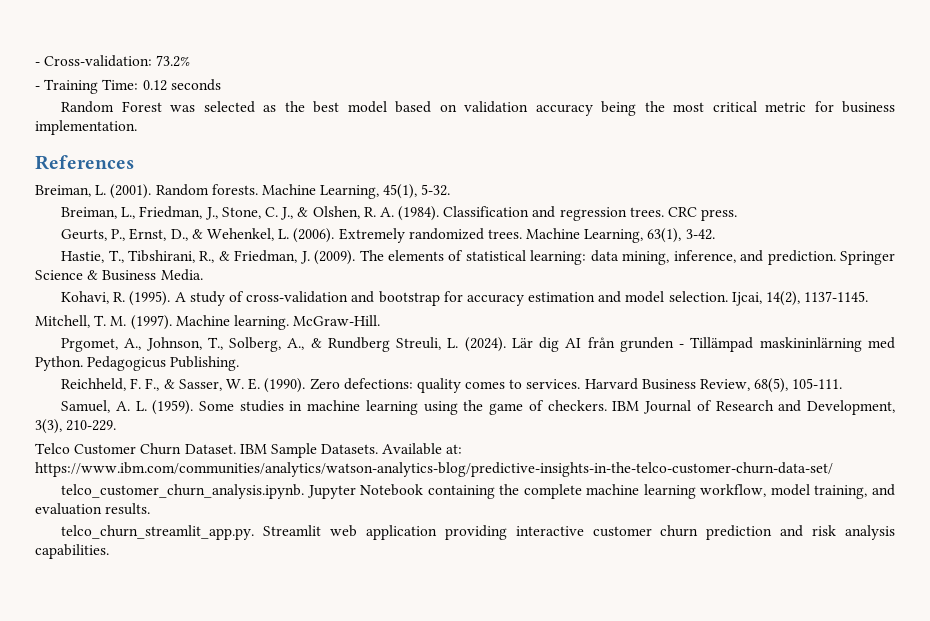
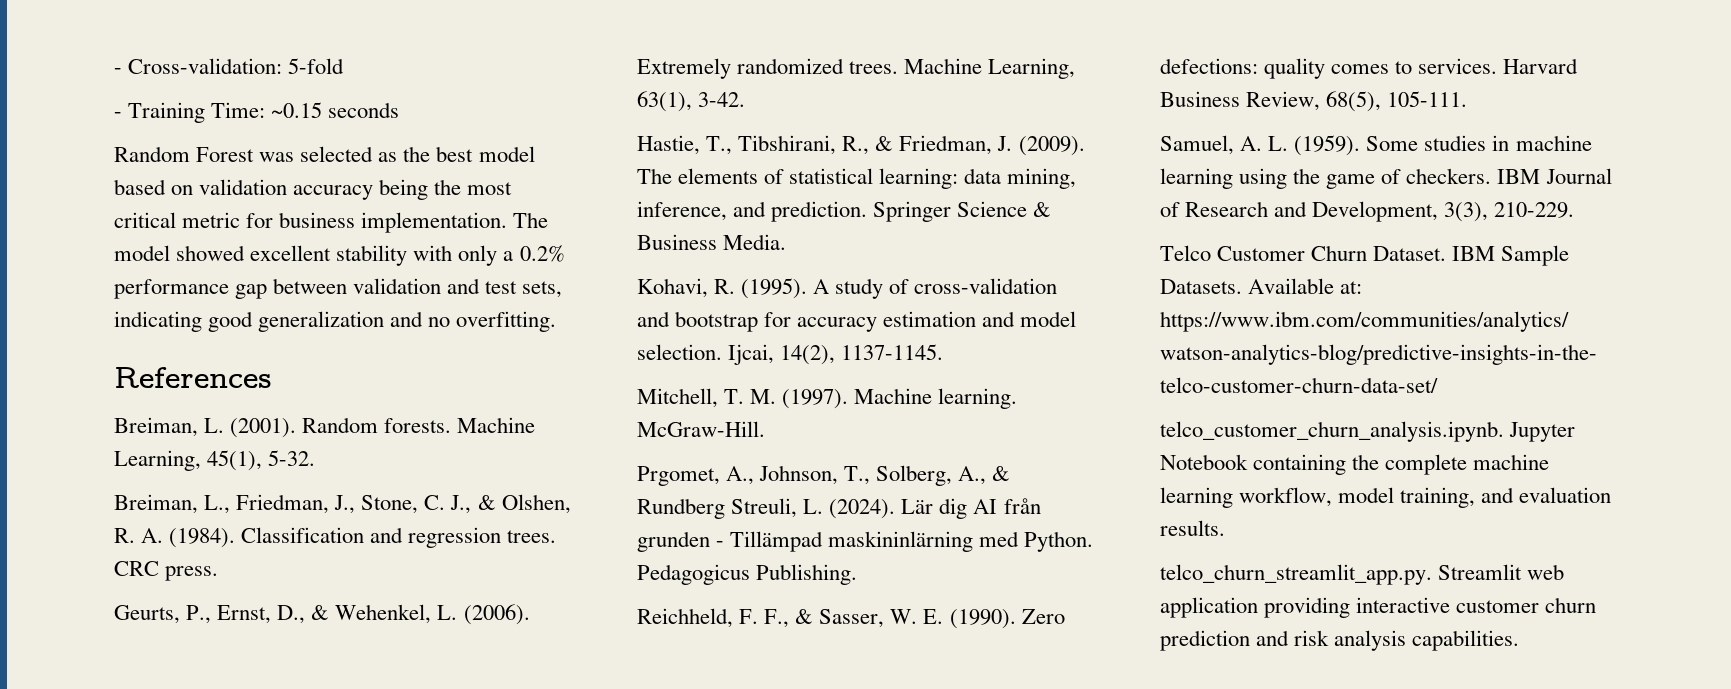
- - Cross-validation: 73.2%
+ - Cross-validation: 5-fold
- - Training Time: 0.12 seconds
+ - Training Time: ~0.15 seconds
+ The model showed excellent stability with only a 0.2% performance gap between validation and test sets, indicating good generalization and no overfitting.

